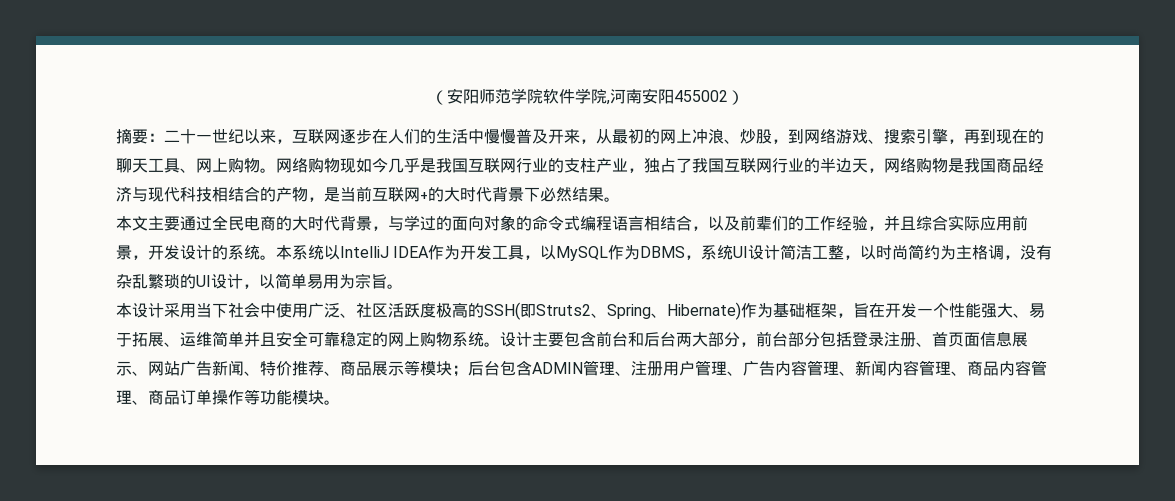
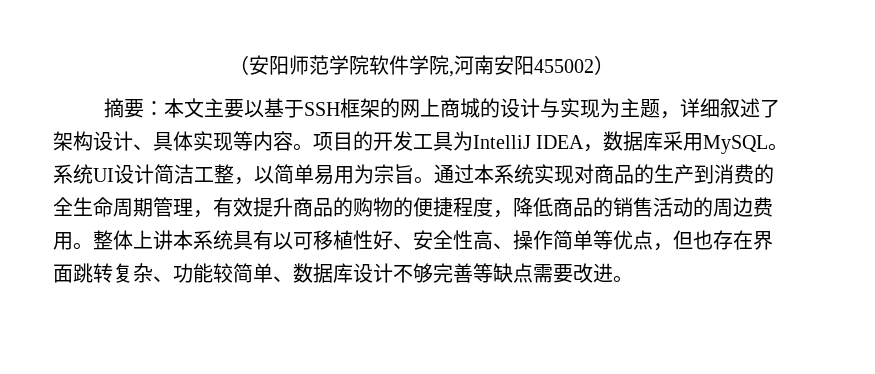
- 摘要：二十一世纪以来，互联网逐步在人们的生活中慢慢普及开来，从最初的网上冲浪、炒股，到网络游戏、搜索引擎，再到现在的聊天工具、网上购物。网络购物现如今几乎是我国互联网行业的支柱产业，独占了我国互联网行业的半边天，网络购物是我国商品经济与现代科技相结合的产物，是当前互联网+的大时代背景下必然结果。
- 本文主要通过全民电商的大时代背景，与学过的面向对象的命令式编程语言相结合，以及前辈们的工作经验，并且综合实际应用前景，开发设计的系统。本系统以IntelliJ IDEA作为开发工具，以MySQL作为DBMS，系统UI设计简洁工整，以时尚简约为主格调，没有杂乱繁琐的UI设计，以简单易用为宗旨。
- 本设计采用当下社会中使用广泛、社区活跃度极高的SSH(即Struts2、Spring、Hibernate)作为基础框架，旨在开发一个性能强大、易于拓展、运维简单并且安全可靠稳定的网上购物系统。设计主要包含前台和后台两大部分，前台部分包括登录注册、首页面信息展示、网站广告新闻、特价推荐、商品展示等模块；后台包含ADMIN管理、注册用户管理、广告内容管理、新闻内容管理、商品内容管理、商品订单操作等功能模块。
+ 摘要：本文主要以基于SSH框架的网上商城的设计与实现为主题，详细叙述了架构设计、具体实现等内容。项目的开发工具为IntelliJ IDEA，数据库采用MySQL。系统UI设计简洁工整，以简单易用为宗旨。通过本系统实现对商品的生产到消费的全生命周期管理，有效提升商品的购物的便捷程度，降低商品的销售活动的周边费用。整体上讲本系统具有以可移植性好、安全性高、操作简单等优点，但也存在界面跳转复杂、功能较简单、数据库设计不够完善等缺点需要改进。

